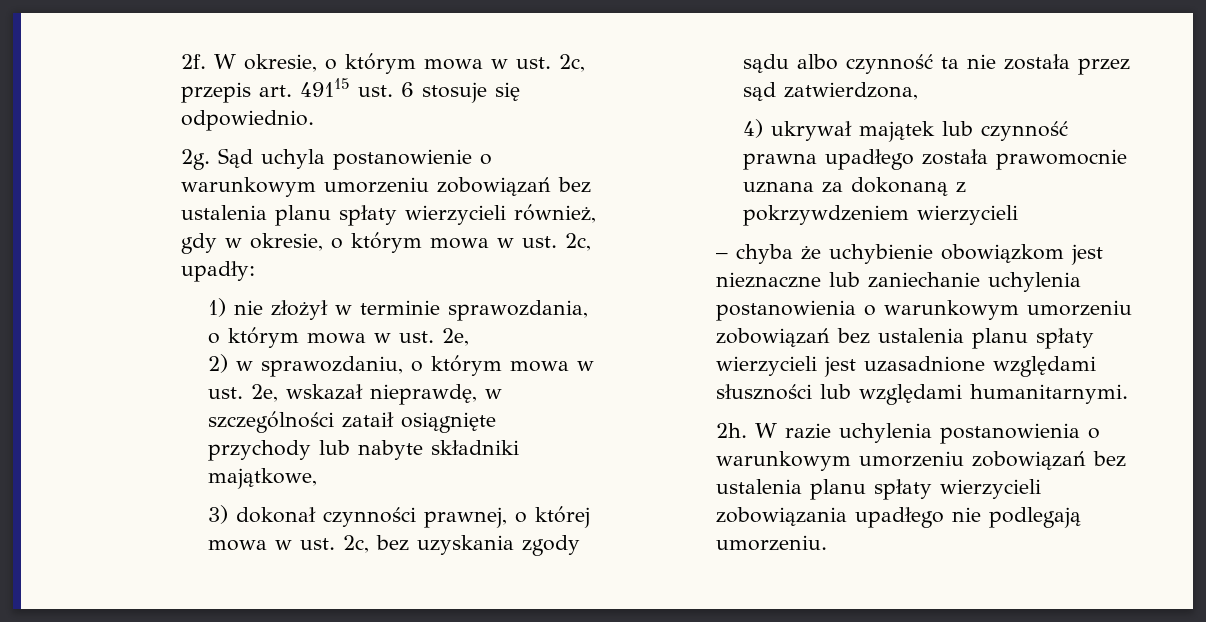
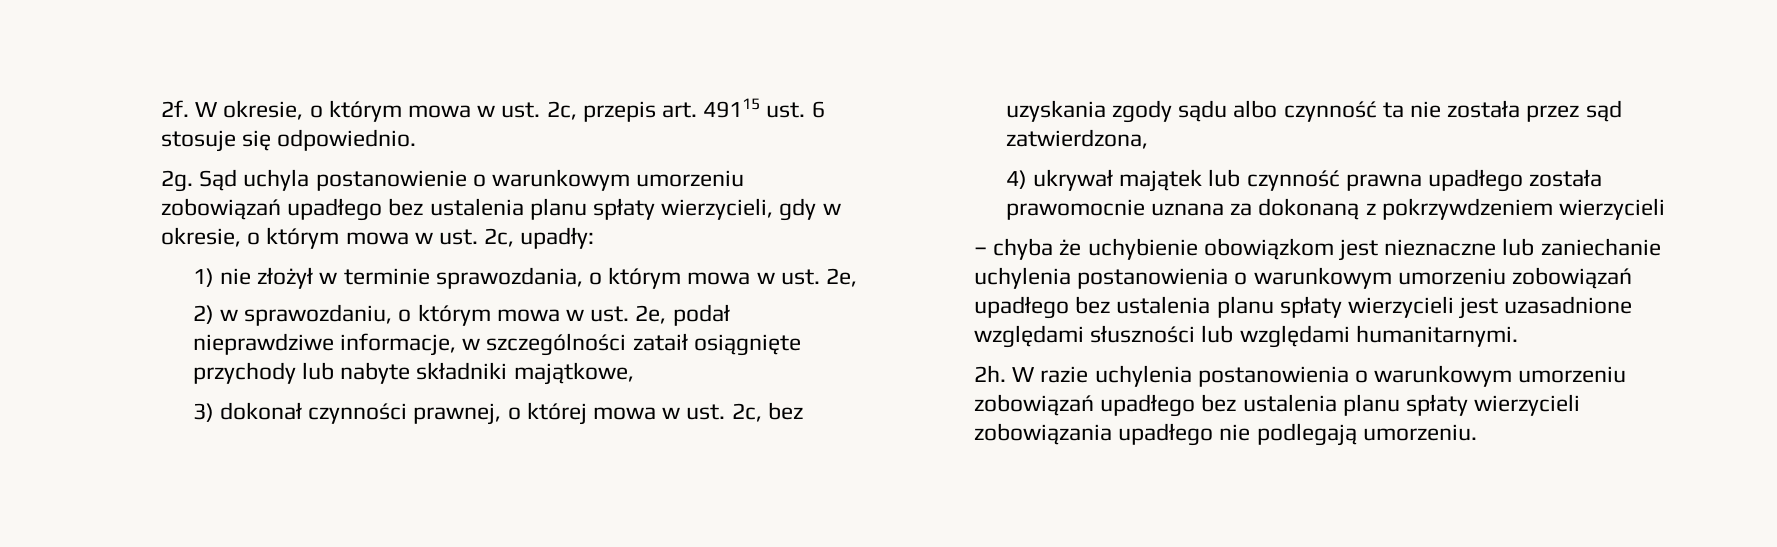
- Sąd uchyla postanowienie o warunkowym umorzeniu zobowiązań bez ustalenia planu spłaty wierzycieli również, gdy w okresie, o którym mowa w ust. 2c, upadły:
+ Sąd uchyla postanowienie o warunkowym umorzeniu zobowiązań upadłego bez ustalenia planu spłaty wierzycieli, gdy w okresie, o którym mowa w ust. 2c, upadły:
- 2) w sprawozdaniu, o którym mowa w ust. 2e, wskazał nieprawdę, w szczególności zataił osiągnięte przychody lub nabyte składniki majątkowe,
+ 2) w sprawozdaniu, o którym mowa w ust. 2e, podał nieprawdziwe informacje, w szczególności zataił osiągnięte przychody lub nabyte składniki majątkowe,
- – chyba że uchybienie obowiązkom jest nieznaczne lub zaniechanie uchylenia postanowienia o warunkowym umorzeniu zobowiązań bez ustalenia planu spłaty wierzycieli jest uzasadnione względami słuszności lub względami humanitarnymi.
+ – chyba że uchybienie obowiązkom jest nieznaczne lub zaniechanie uchylenia postanowienia o warunkowym umorzeniu zobowiązań upadłego bez ustalenia planu spłaty wierzycieli jest uzasadnione względami słuszności lub względami humanitarnymi.
- W razie uchylenia postanowienia o warunkowym umorzeniu zobowiązań bez ustalenia planu spłaty wierzycieli zobowiązania upadłego nie podlegają umorzeniu.
+ W razie uchylenia postanowienia o warunkowym umorzeniu zobowiązań upadłego bez ustalenia planu spłaty wierzycieli zobowiązania upadłego nie podlegają umorzeniu.

